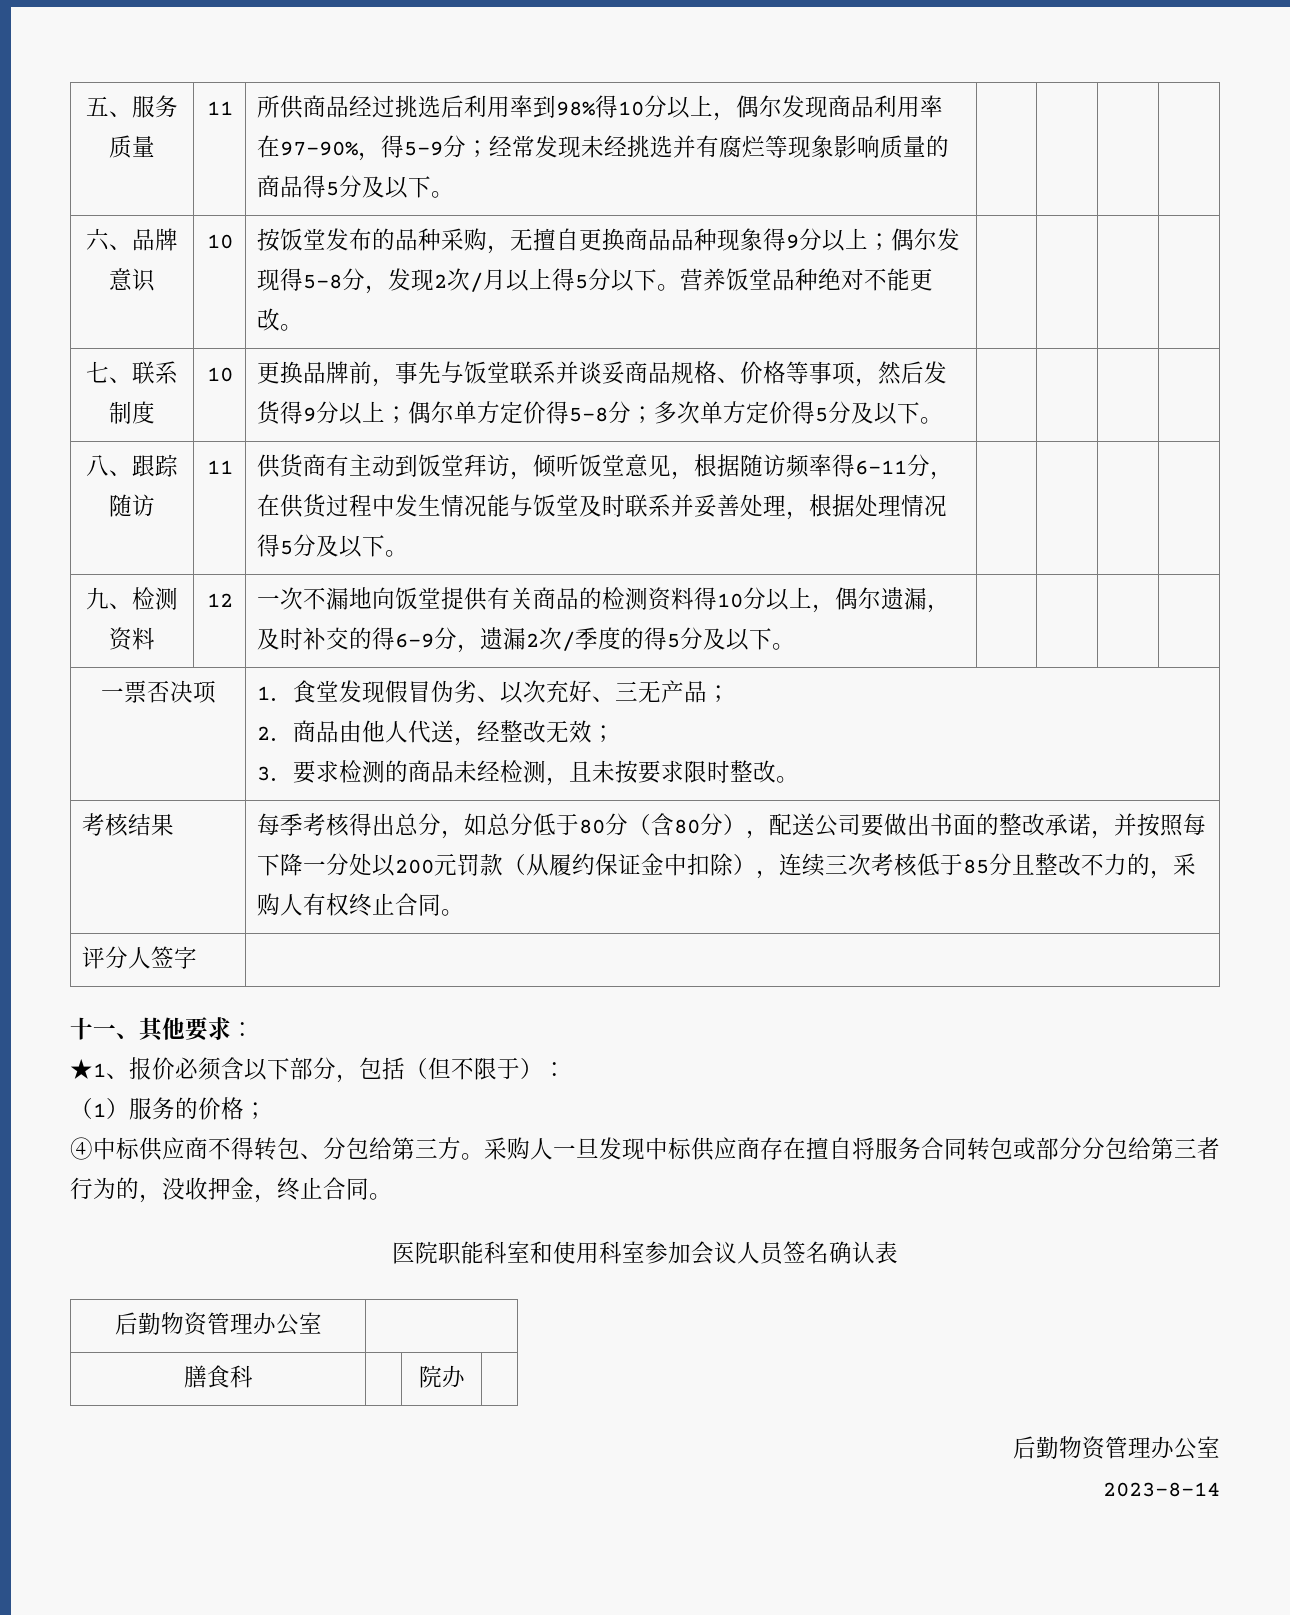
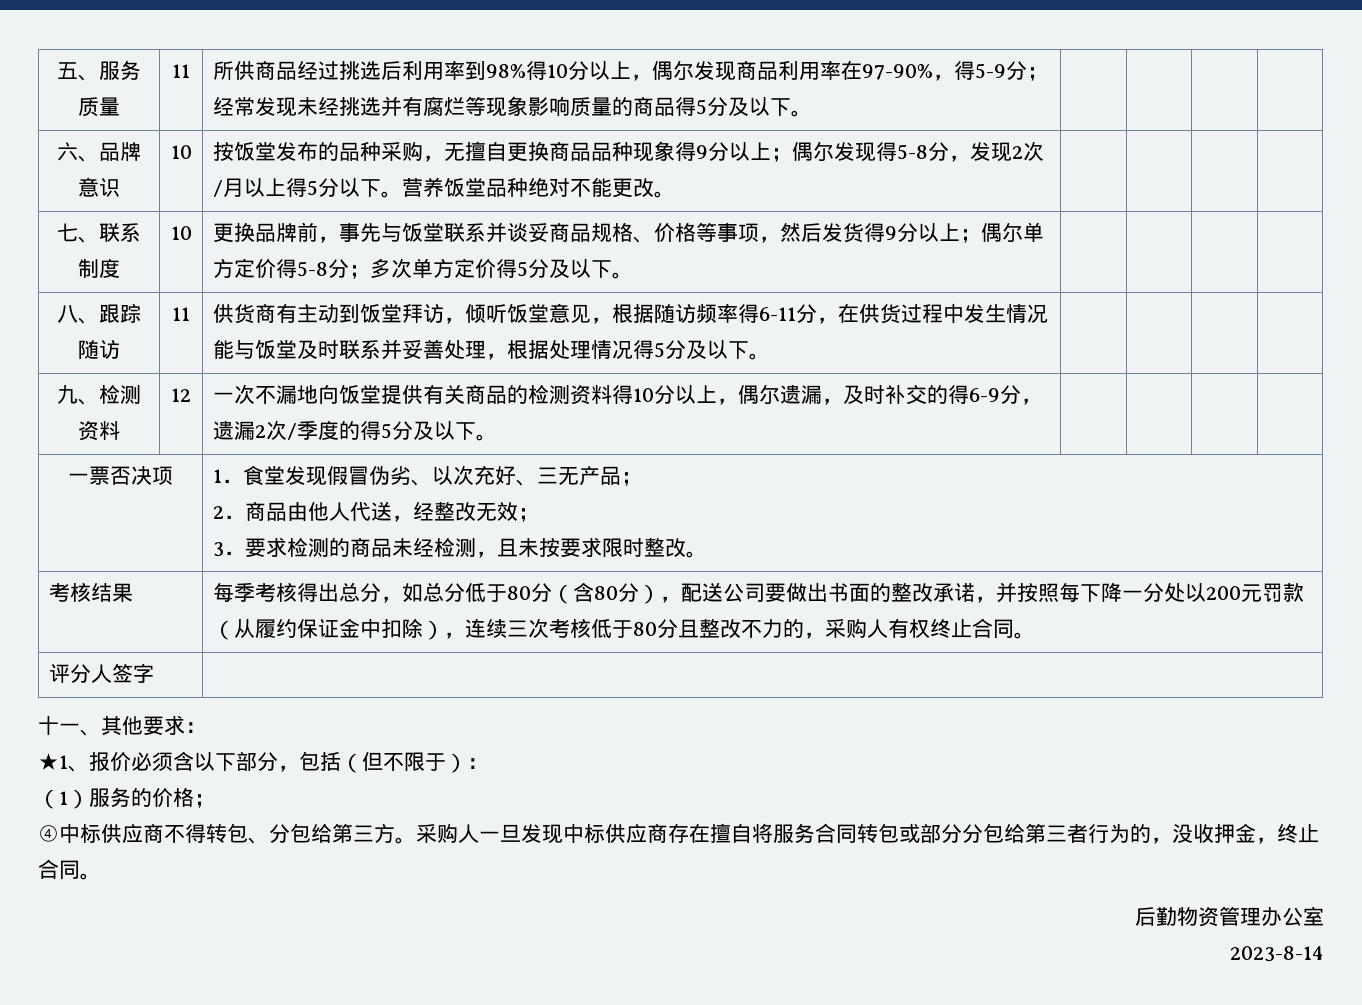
- 每季考核得出总分，如总分低于80分（含80分），配送公司要做出书面的整改承诺，并按照每下降一分处以200元罚款（从履约保证金中扣除），连续三次考核低于85分且整改不力的，采购人有权终止合同。
+ 每季考核得出总分，如总分低于80分（含80分），配送公司要做出书面的整改承诺，并按照每下降一分处以200元罚款（从履约保证金中扣除），连续三次考核低于80分且整改不力的，采购人有权终止合同。
- 医院职能科室和使用科室参加会议人员签名确认表
- 后勤物资管理办公室 |
- 膳食科 | | 院办 |

